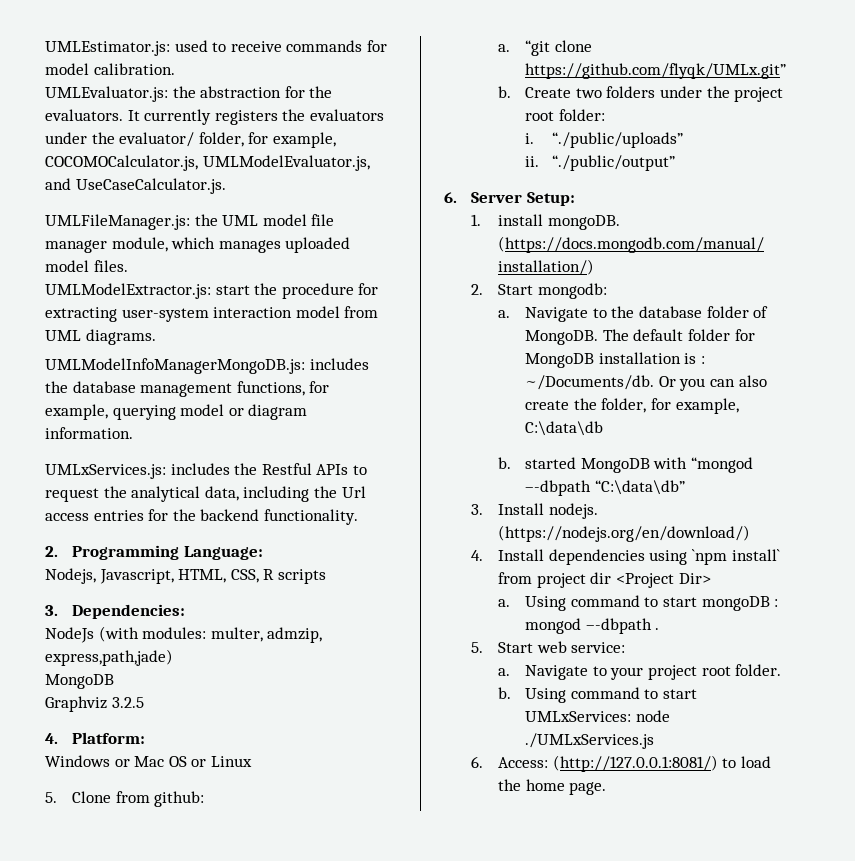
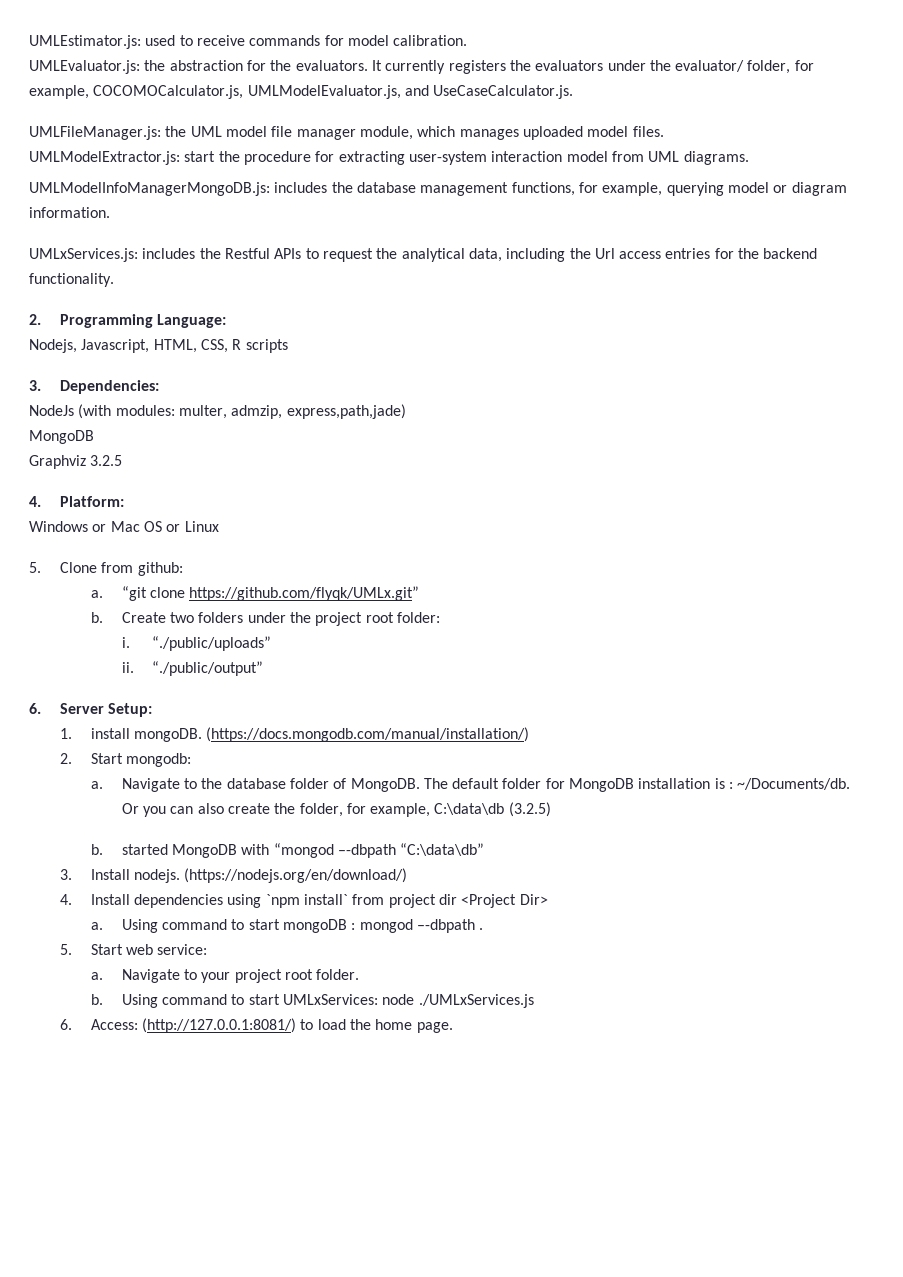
- Or you can also create the folder, for example, C:\data\db
+ Or you can also create the folder, for example, C:\data\db (3.2.5)

